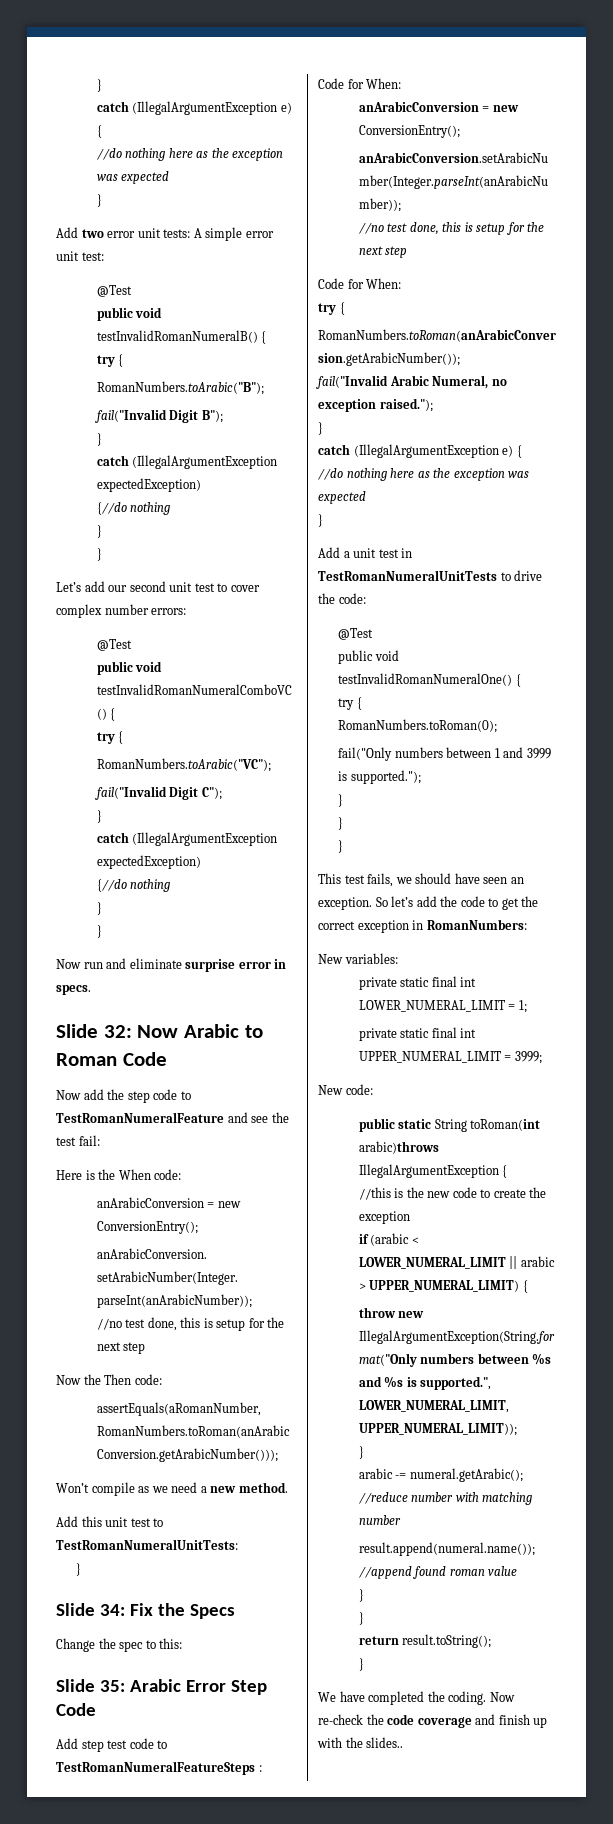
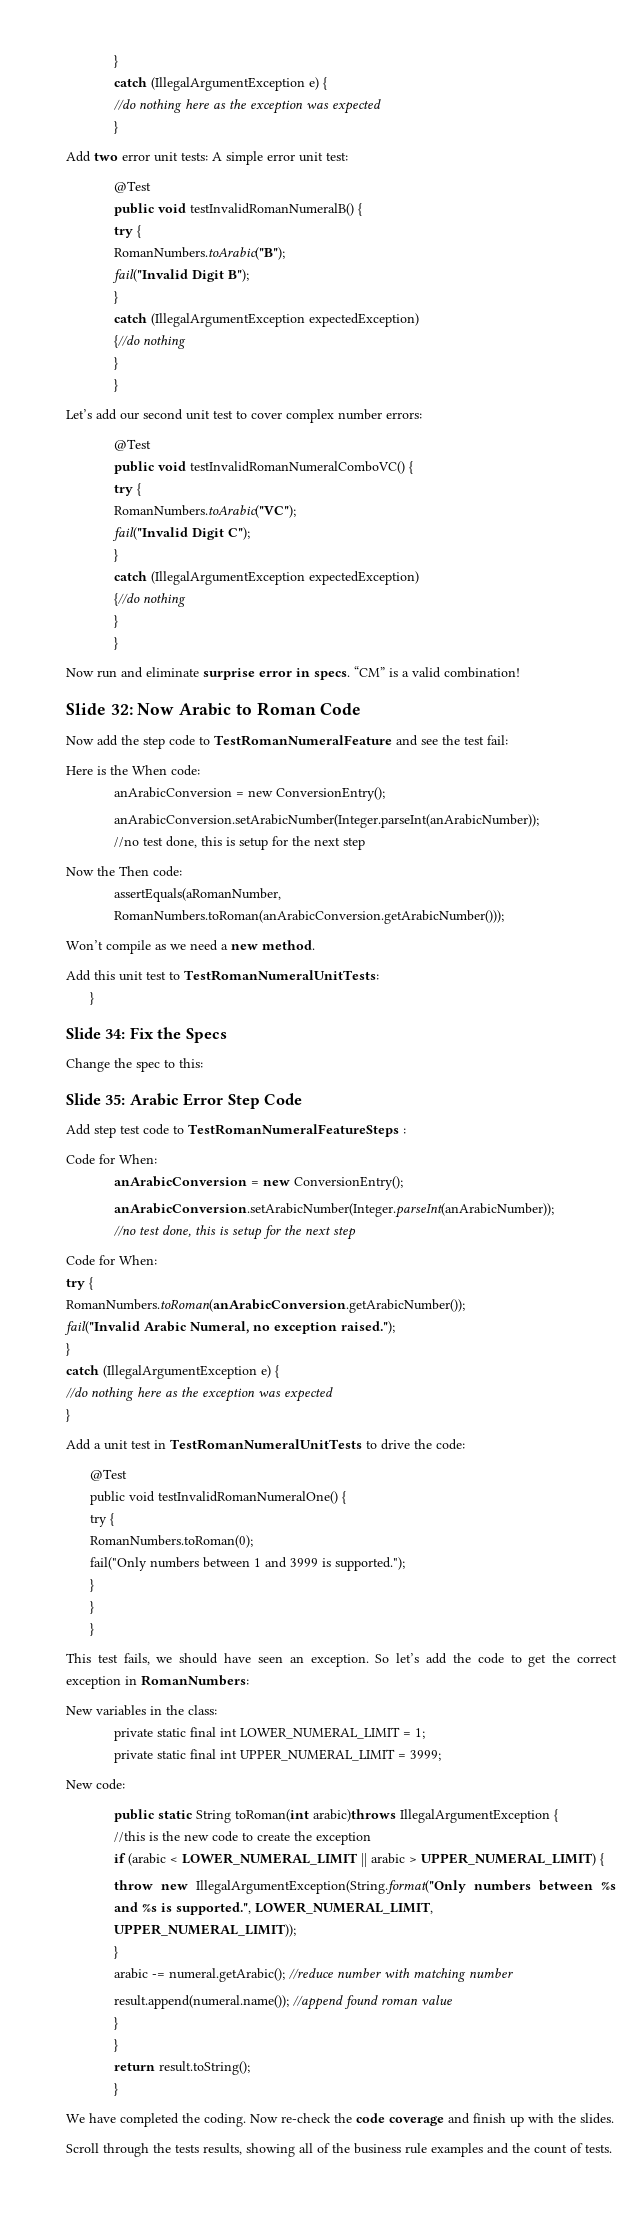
+ “CM” is a valid combination!
- New variables:
+ New variables in the class:
- Now re-check the code coverage and finish up with the slides..
+ Now re-check the code coverage and finish up with the slides.
+ Scroll through the tests results, showing all of the business rule examples and the count of tests.

